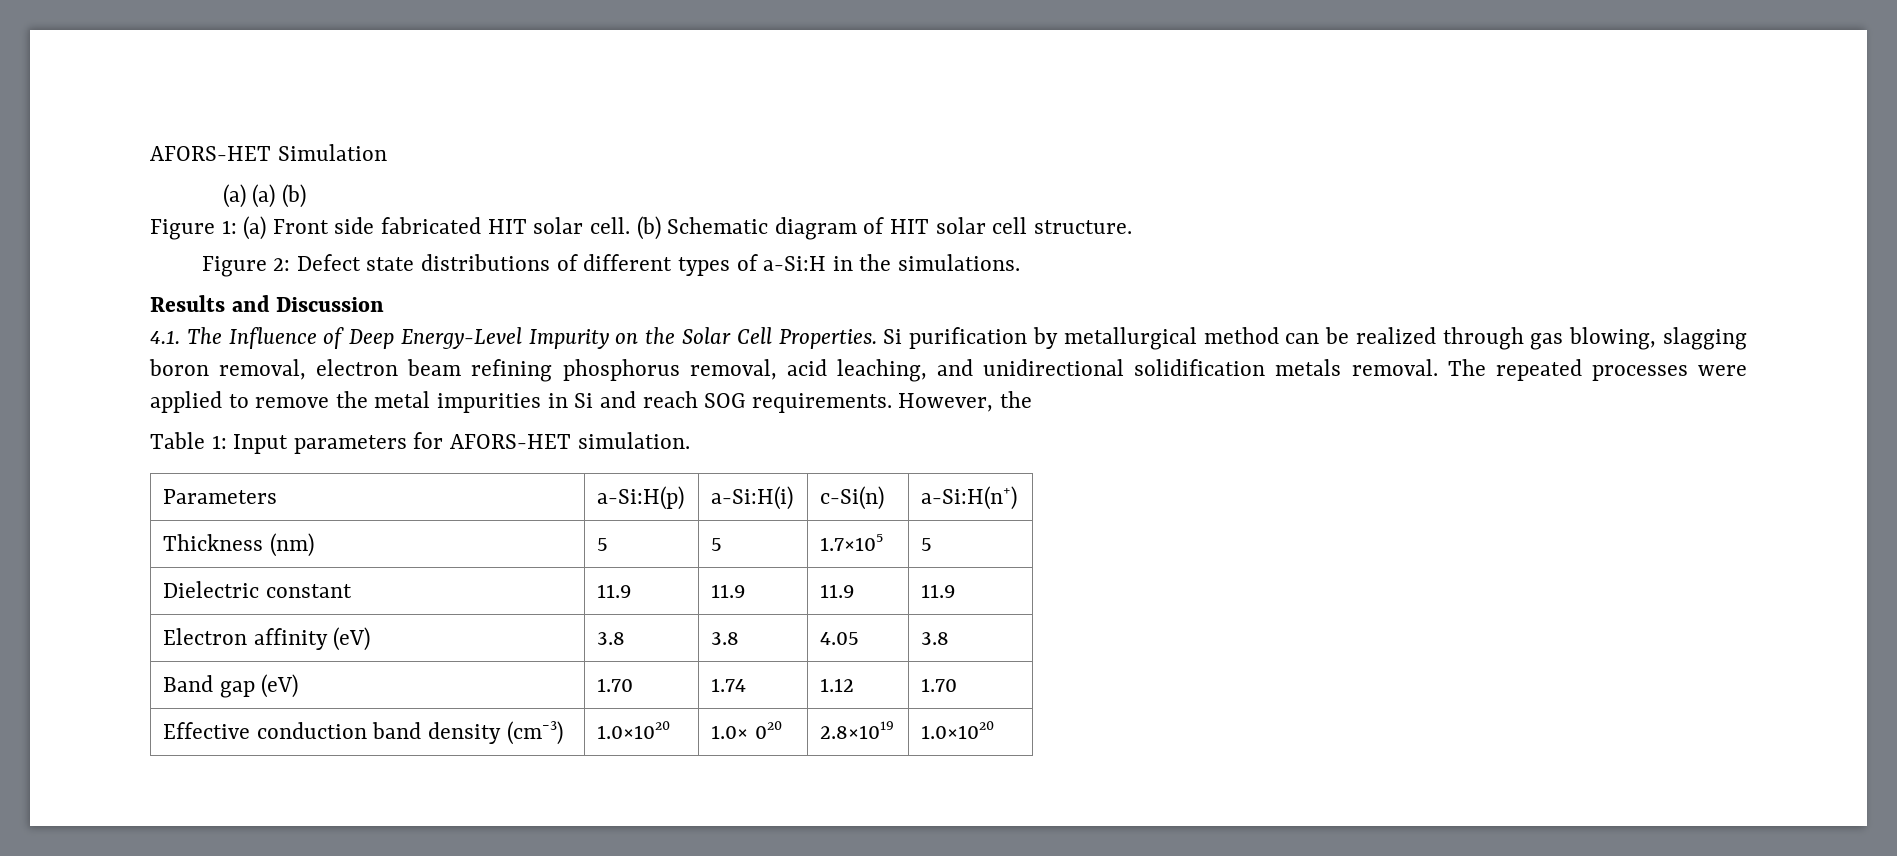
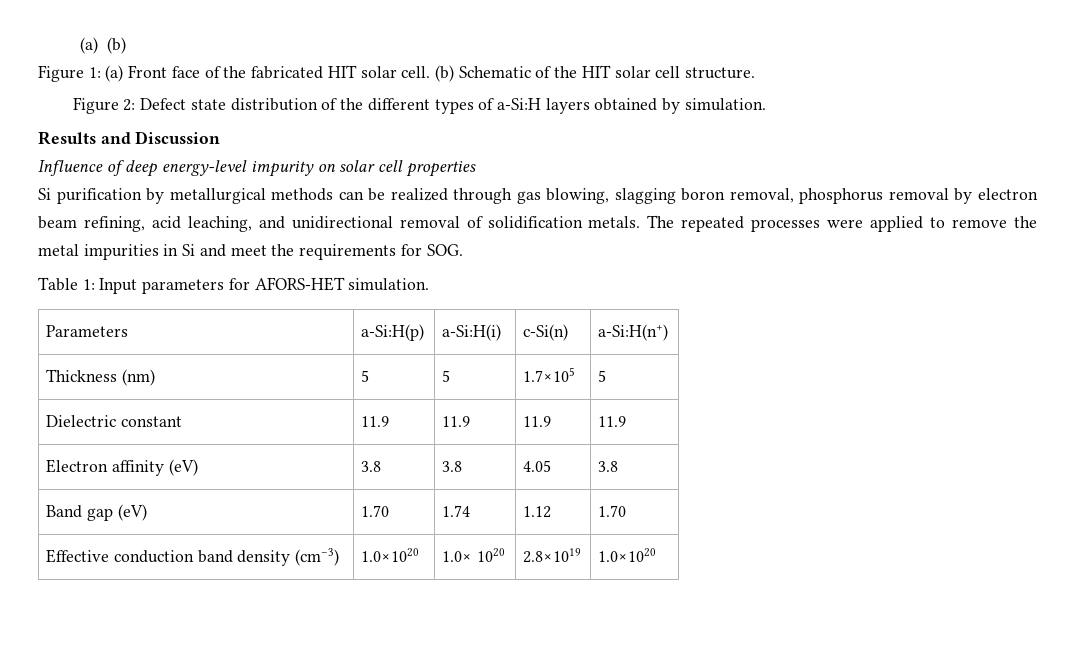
- AFORS-HET Simulation
- (a) (a) (b)
+ (a) (b)
- Figure 1: (a) Front side fabricated HIT solar cell.
+ Figure 1: (a) Front face of the fabricated HIT solar cell.
- (b) Schematic diagram of HIT solar cell structure.
+ (b) Schematic of the HIT solar cell structure.
- Figure 2: Defect state distributions of different types of a-Si:H in the simulations.
+ Figure 2: Defect state distribution of the different types of a-Si:H layers obtained by simulation.
- 4.1. The Influence of Deep Energy-Level Impurity on the Solar Cell Properties. Si purification by metallurgical method can be realized through gas blowing, slagging boron removal, electron beam refining phosphorus removal, acid leaching, and unidirectional solidification metals removal.
+ Influence of deep energy-level impurity on solar cell properties
+ Si purification by metallurgical methods can be realized through gas blowing, slagging boron removal, phosphorus removal by electron beam refining, acid leaching, and unidirectional removal of solidification metals.
- The repeated processes were applied to remove the metal impurities in Si and reach SOG requirements. However, the
+ The repeated processes were applied to remove the metal impurities in Si and meet the requirements for SOG.
- Effective conduction band density (cm−3) | 1.0×1020 | 1.0× 020 | 2.8×1019 | 1.0×1020
+ Effective conduction band density (cm−3) | 1.0×1020 | 1.0× 1020 | 2.8×1019 | 1.0×1020

